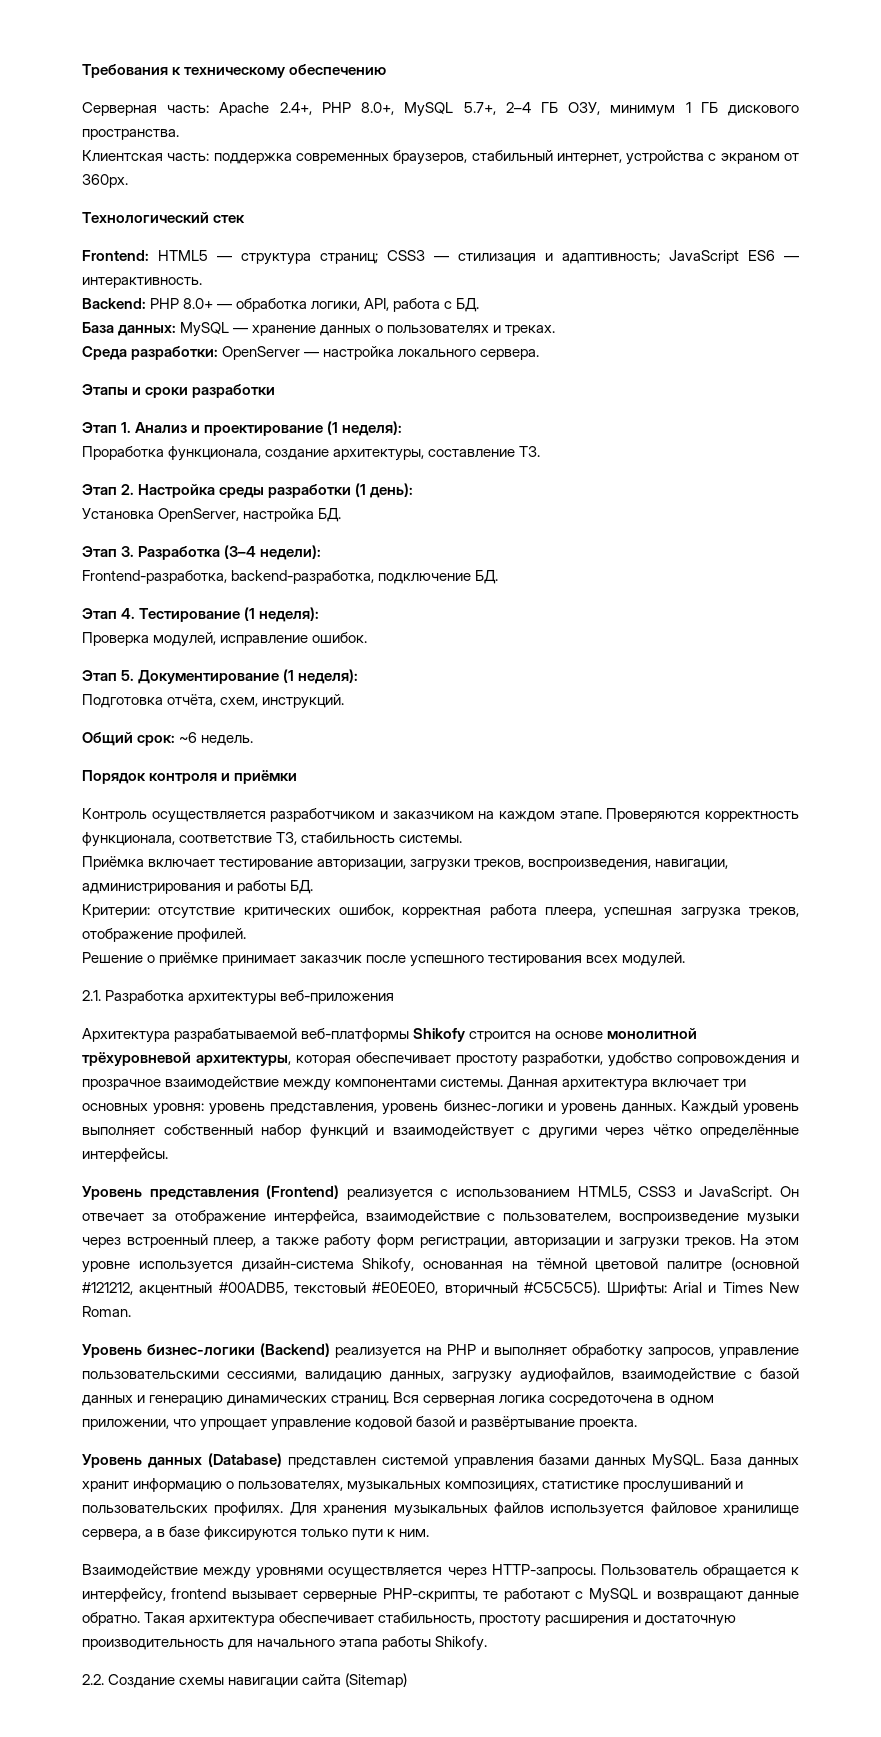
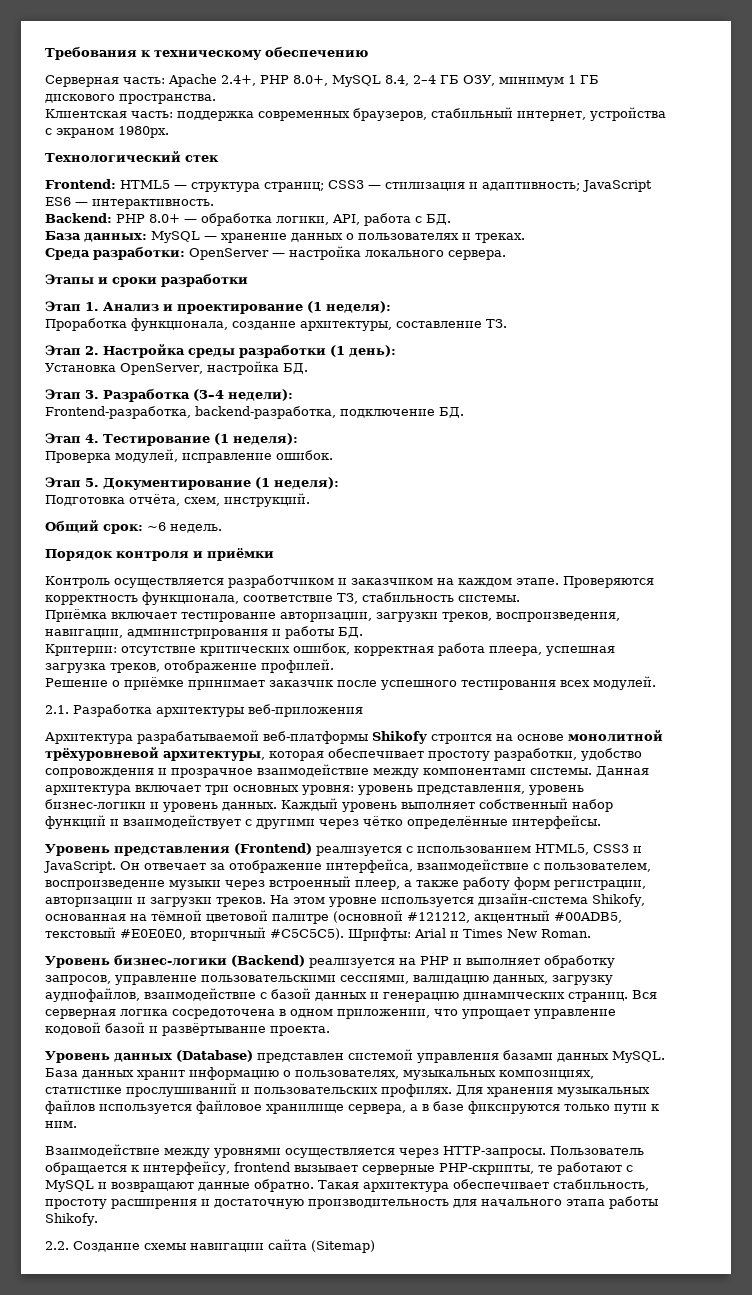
- Серверная часть: Apache 2.4+, PHP 8.0+, MySQL 5.7+, 2–4 ГБ ОЗУ, минимум 1 ГБ дискового пространства.
+ Серверная часть: Apache 2.4+, PHP 8.0+, MySQL 8.4, 2–4 ГБ ОЗУ, минимум 1 ГБ дискового пространства.
- Клиентская часть: поддержка современных браузеров, стабильный интернет, устройства с экраном от 360px.
+ Клиентская часть: поддержка современных браузеров, стабильный интернет, устройства с экраном 1980px.

